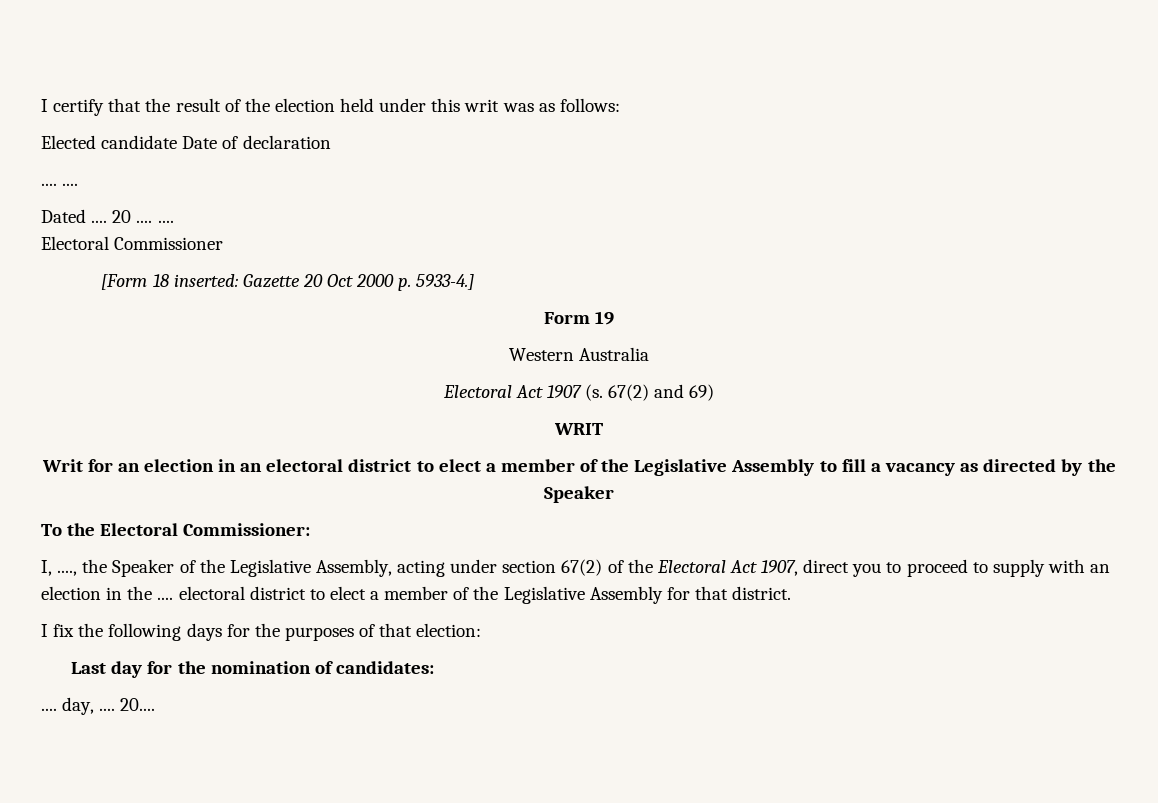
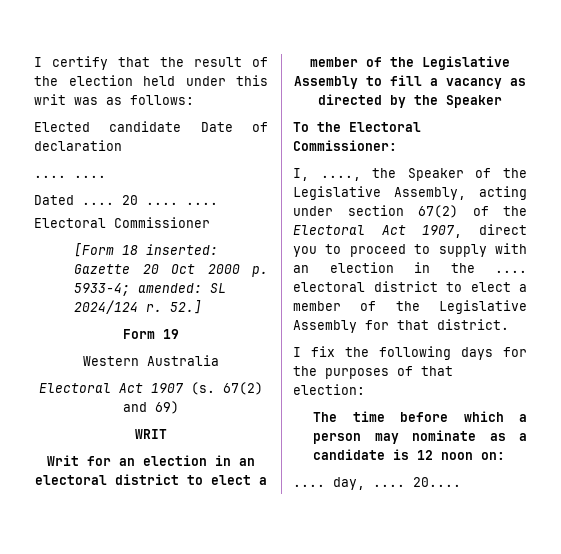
- [Form 18 inserted: Gazette 20 Oct 2000 p. 5933-4.]
+ [Form 18 inserted: Gazette 20 Oct 2000 p. 5933-4; amended: SL 2024/124 r. 52.]
- Last day for the nomination of candidates:
+ The time before which a person may nominate as a candidate is 12 noon on:

